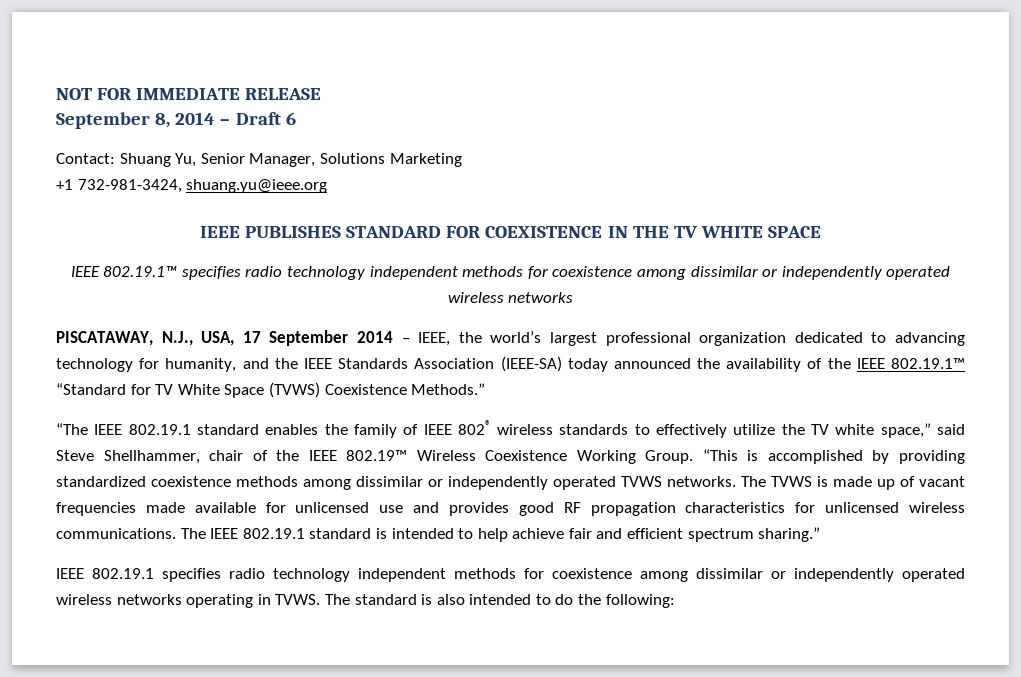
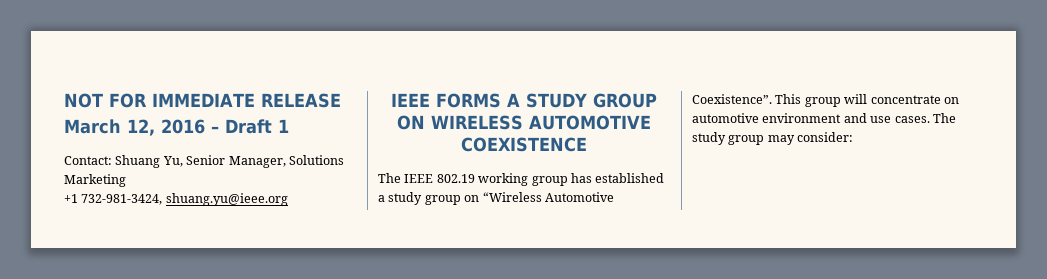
- September 8, 2014 – Draft 6
+ March 12, 2016 – Draft 1
- IEEE PUBLISHES STANDARD FOR COEXISTENCE IN THE TV WHITE SPACE
- IEEE 802.19.1™ specifies radio technology independent methods for coexistence among dissimilar or independently operated wireless networks
- PISCATAWAY, N.J., USA, 17 September 2014 – IEEE, the world’s largest professional organization dedicated to advancing technology for humanity, and the IEEE Standards Association (IEEE-SA) today announced the availability of the IEEE 802.19.1™ “Standard for TV White Space (TVWS) Coexistence Methods.”
- “The IEEE 802.19.1 standard enables the family of IEEE 802® wireless standards to effectively utilize the TV white space,” said Steve Shellhammer, chair of the IEEE 802.19™ Wireless Coexistence Working Group. “This is accomplished by providing standardized coexistence methods among dissimilar or independently operated TVWS networks. The TVWS is made up of vacant frequencies made available for unlicensed use and provides good RF propagation characteristics for unlicensed wireless communications. The IEEE 802.19.1 standard is intended to help achieve fair and efficient spectrum sharing.”
- IEEE 802.19.1 specifies radio technology independent methods for coexistence among dissimilar or independently operated wireless networks operating in TVWS. The standard is also intended to do the following:
+ IEEE FORMS A STUDY GROUP ON WIRELESS AUTOMOTIVE COEXISTENCE
+ The IEEE 802.19 working group has established a study group on “Wireless Automotive Coexistence”. This group will concentrate on automotive environment and use cases. The study group may consider:

